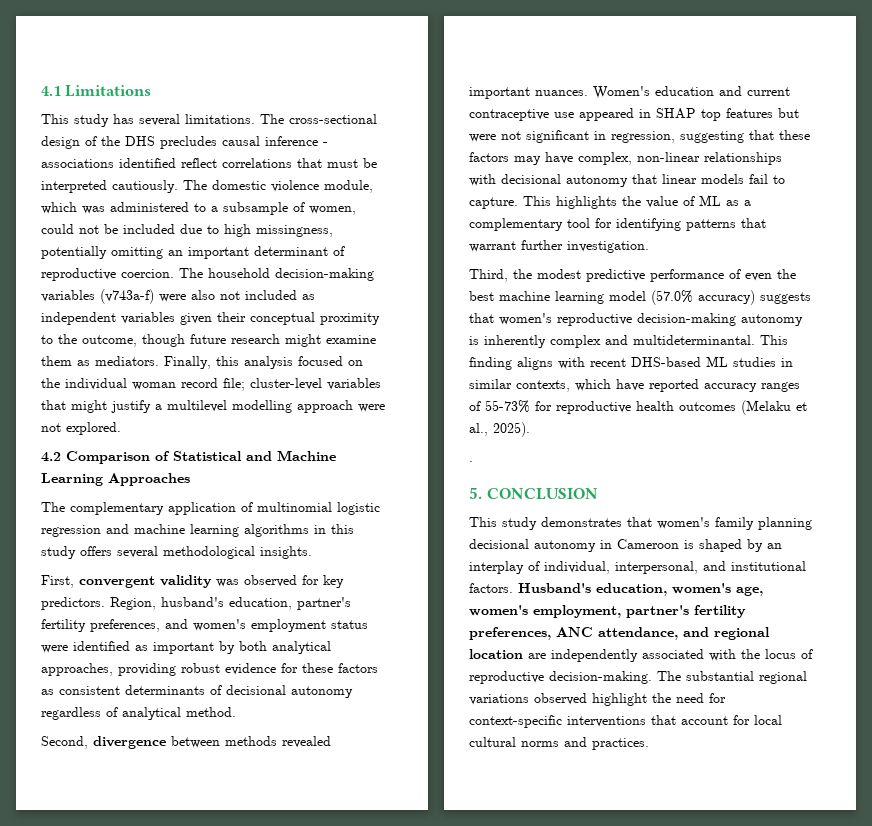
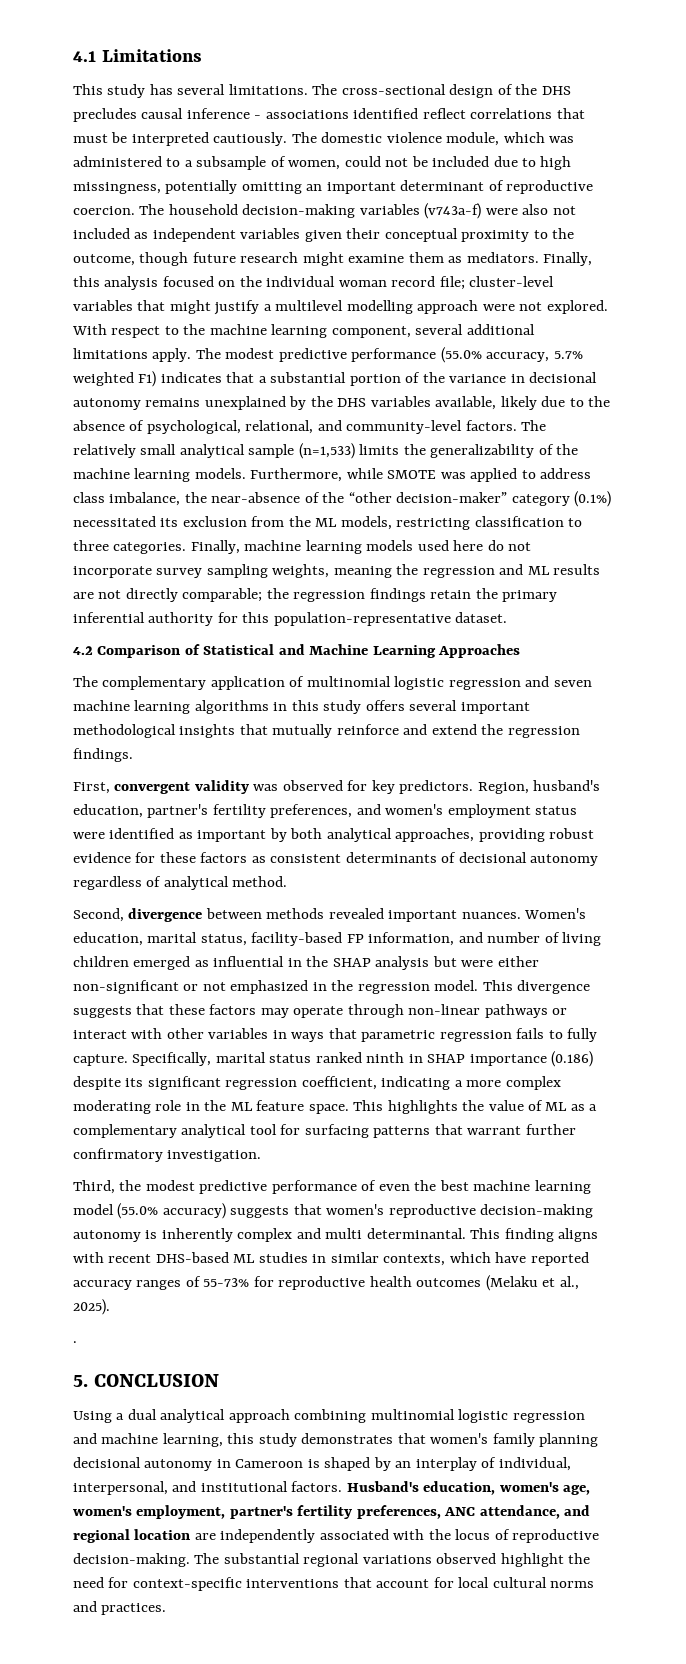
+ With respect to the machine learning component, several additional limitations apply. The modest predictive performance (55.0% accuracy, 5.7% weighted F1) indicates that a substantial portion of the variance in decisional autonomy remains unexplained by the DHS variables available, likely due to the absence of psychological, relational, and community-level factors. The relatively small analytical sample (n=1,533) limits the generalizability of the machine learning models. Furthermore, while SMOTE was applied to address class imbalance, the near-absence of the “other decision-maker” category (0.1%) necessitated its exclusion from the ML models, restricting classification to three categories. Finally, machine learning models used here do not incorporate survey sampling weights, meaning the regression and ML results are not directly comparable; the regression findings retain the primary inferential authority for this population-representative dataset.
- The complementary application of multinomial logistic regression and machine learning algorithms in this study offers several methodological insights.
+ The complementary application of multinomial logistic regression and seven machine learning algorithms in this study offers several important methodological insights that mutually reinforce and extend the regression findings.
- Women's education and current contraceptive use appeared in SHAP top features but were not significant in regression, suggesting that these factors may have complex, non-linear relationships with decisional autonomy that linear models fail to capture.
+ Women's education, marital status, facility-based FP information, and number of living children emerged as influential in the SHAP analysis but were either non-significant or not emphasized in the regression model. This divergence suggests that these factors may operate through non-linear pathways or interact with other variables in ways that parametric regression fails to fully capture. Specifically, marital status ranked ninth in SHAP importance (0.186) despite its significant regression coefficient, indicating a more complex moderating role in the ML feature space.
- This highlights the value of ML as a complementary tool for identifying patterns that warrant further investigation.
+ This highlights the value of ML as a complementary analytical tool for surfacing patterns that warrant further confirmatory investigation.
- Third, the modest predictive performance of even the best machine learning model (57.0% accuracy) suggests that women's reproductive decision-making autonomy is inherently complex and multideterminantal.
+ Third, the modest predictive performance of even the best machine learning model (55.0% accuracy) suggests that women's reproductive decision-making autonomy is inherently complex and multi determinantal.
- This study demonstrates that women's family planning decisional autonomy in Cameroon is shaped by an interplay of individual, interpersonal, and institutional factors.
+ Using a dual analytical approach combining multinomial logistic regression and machine learning, this study demonstrates that women's family planning decisional autonomy in Cameroon is shaped by an interplay of individual, interpersonal, and institutional factors.

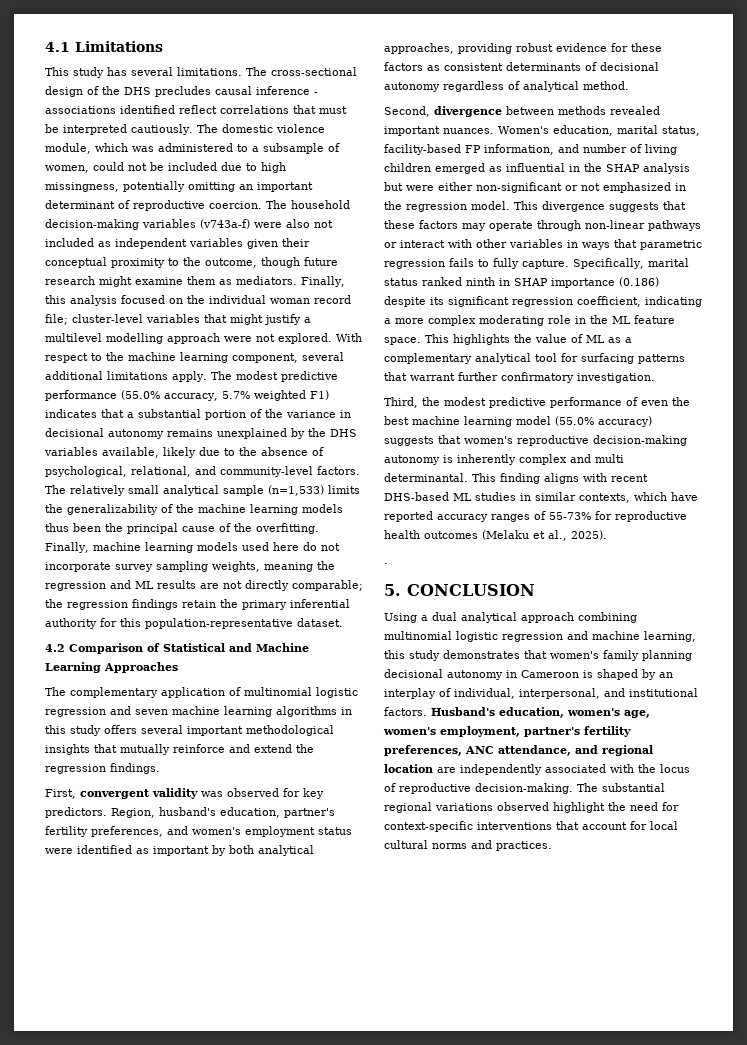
- The relatively small analytical sample (n=1,533) limits the generalizability of the machine learning models. Furthermore, while SMOTE was applied to address class imbalance, the near-absence of the “other decision-maker” category (0.1%) necessitated its exclusion from the ML models, restricting classification to three categories.
+ The relatively small analytical sample (n=1,533) limits the generalizability of the machine learning models thus been the principal cause of the overfitting.

